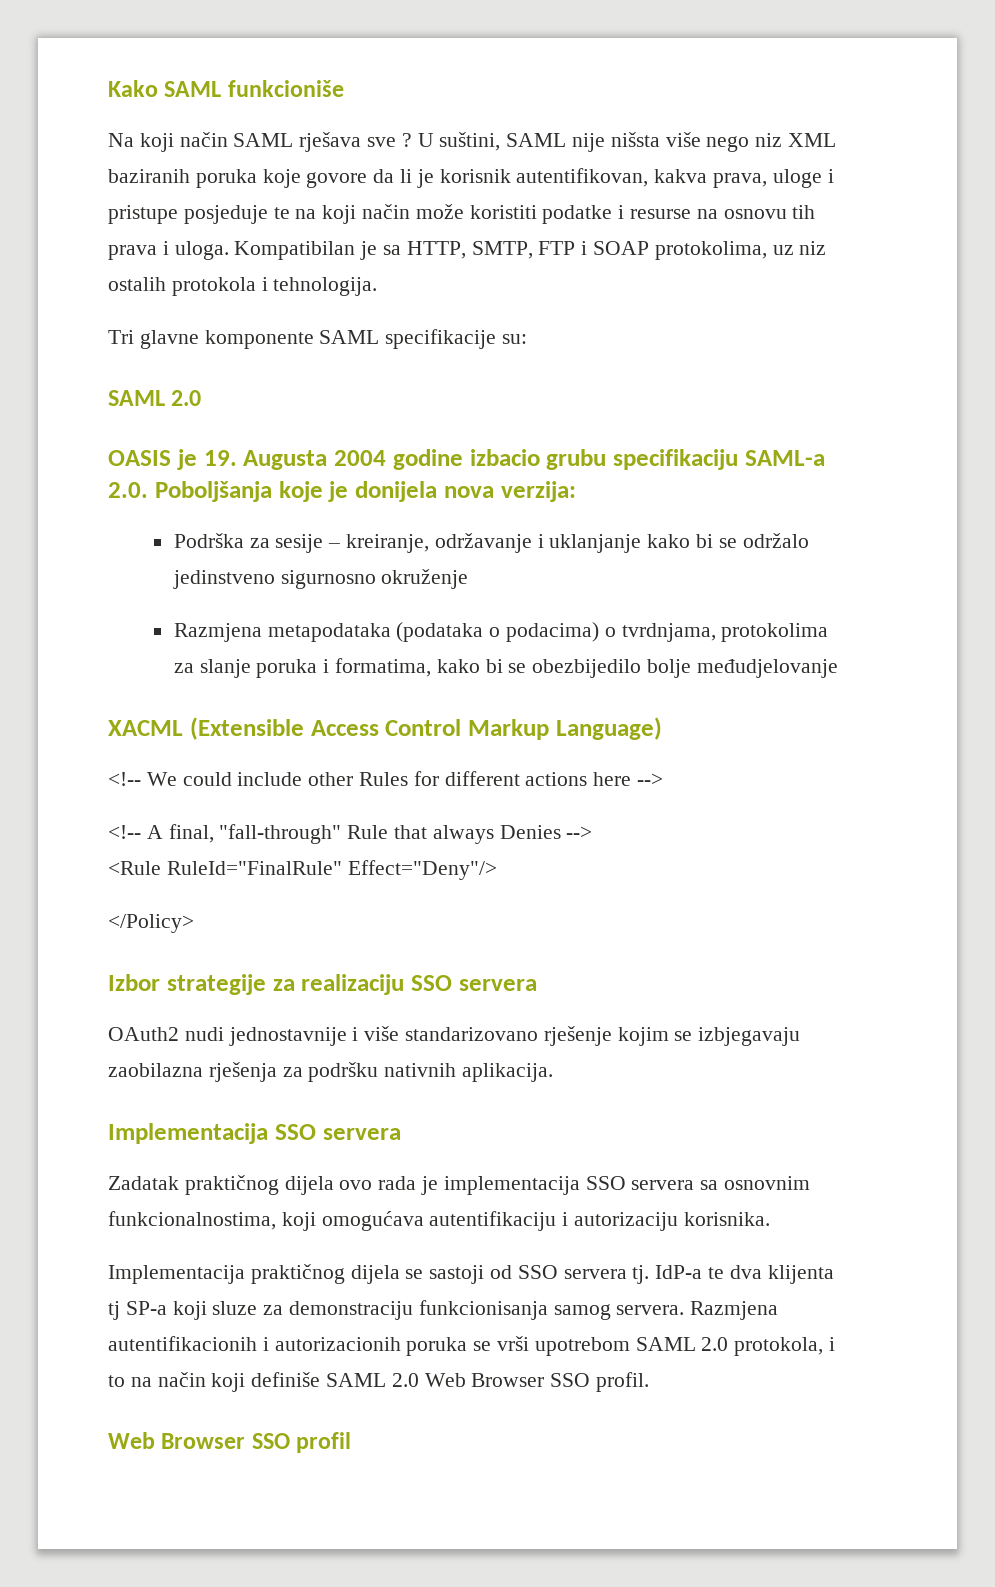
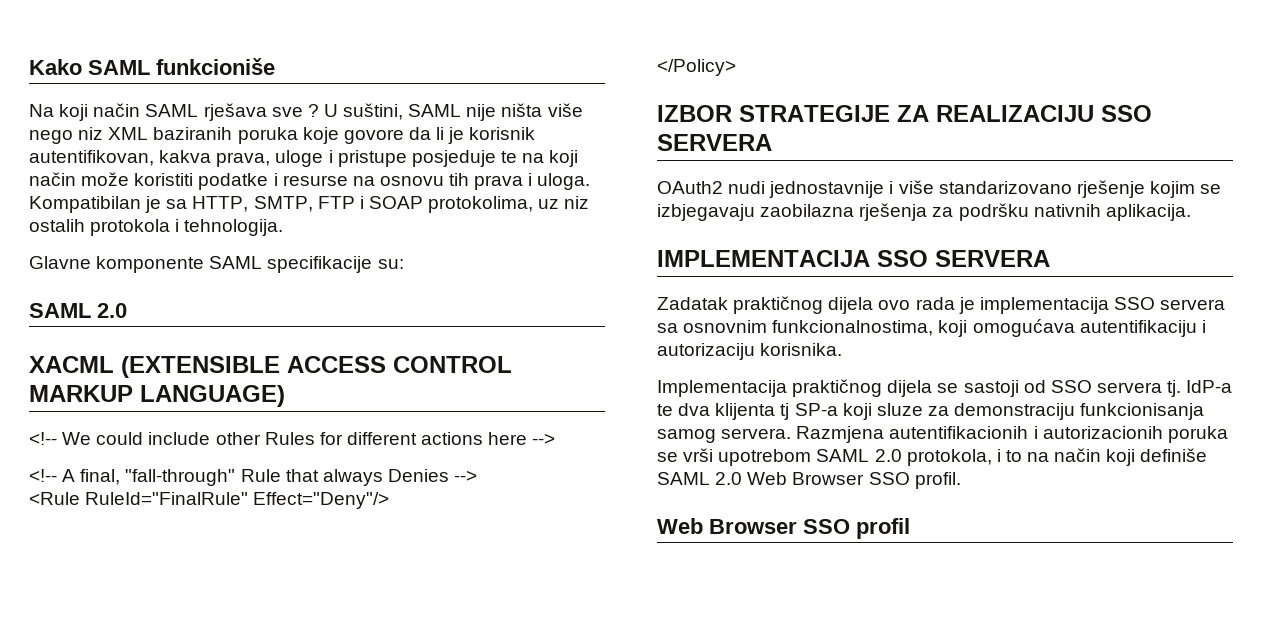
- U suštini, SAML nije nišsta više nego niz XML baziranih poruka koje govore da li je korisnik autentifikovan, kakva prava, uloge i pristupe posjeduje te na koji način može koristiti podatke i resurse na osnovu tih prava i uloga.
+ U suštini, SAML nije ništa više nego niz XML baziranih poruka koje govore da li je korisnik autentifikovan, kakva prava, uloge i pristupe posjeduje te na koji način može koristiti podatke i resurse na osnovu tih prava i uloga.
- Tri glavne komponente SAML specifikacije su:
+ Glavne komponente SAML specifikacije su:
- OASIS je 19. Augusta 2004 godine izbacio grubu specifikaciju SAML-a 2.0. Poboljšanja koje je donijela nova verzija:
- Podrška za sesije – kreiranje, održavanje i uklanjanje kako bi se održalo jedinstveno sigurnosno okruženje
- Razmjena metapodataka (podataka o podacima) o tvrdnjama, protokolima za slanje poruka i formatima, kako bi se obezbijedilo bolje međudjelovanje
- XACML (Extensible Access Control Markup Language)
+ XACML (EXTENSIBLE ACCESS CONTROL MARKUP LANGUAGE)
- Izbor strategije za realizaciju SSO servera
+ IZBOR STRATEGIJE ZA REALIZACIJU SSO SERVERA
- Implementacija SSO servera
+ IMPLEMENTACIJA SSO SERVERA

